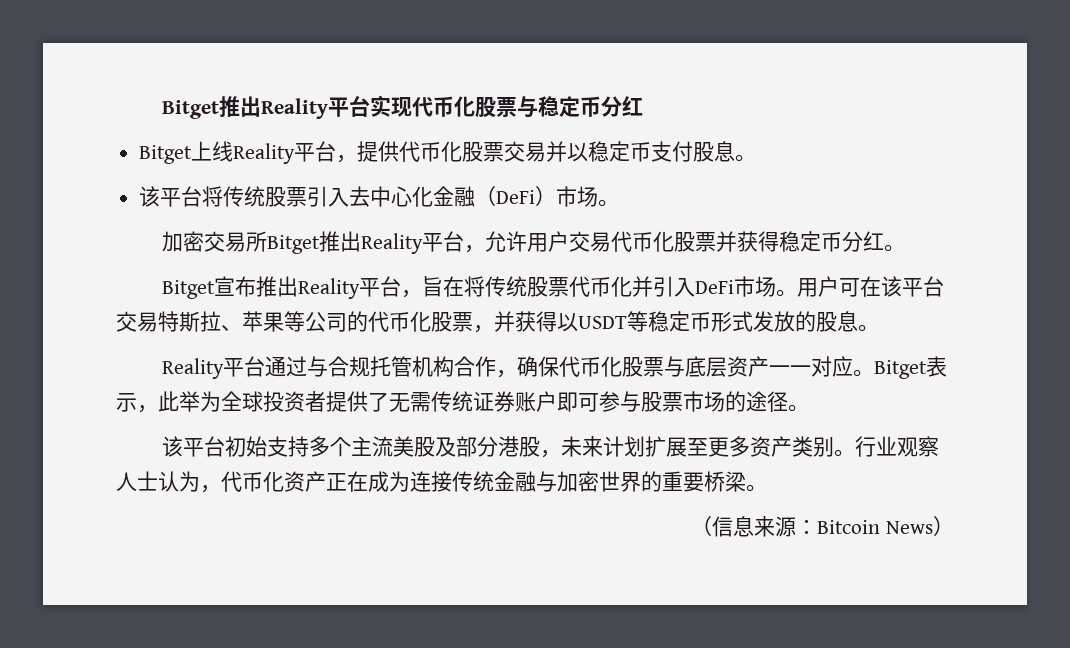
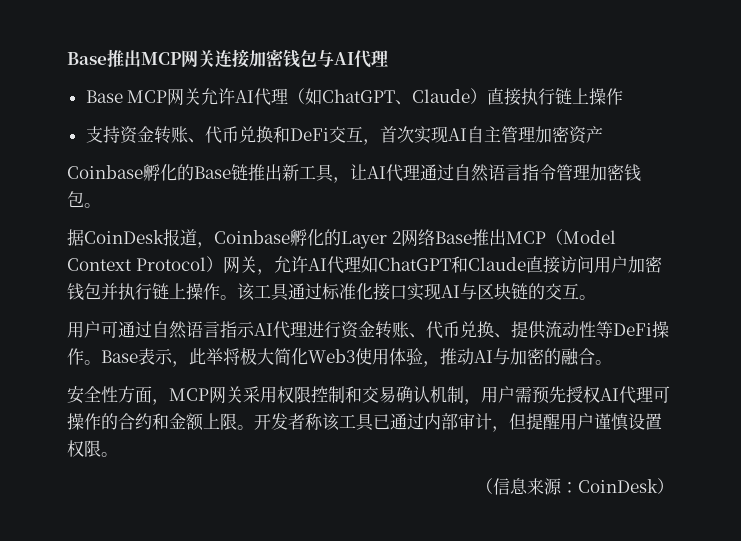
- Bitget推出Reality平台实现代币化股票与稳定币分红
- Bitget上线Reality平台，提供代币化股票交易并以稳定币支付股息。
- 该平台将传统股票引入去中心化金融（DeFi）市场。
- 加密交易所Bitget推出Reality平台，允许用户交易代币化股票并获得稳定币分红。
- Bitget宣布推出Reality平台，旨在将传统股票代币化并引入DeFi市场。用户可在该平台交易特斯拉、苹果等公司的代币化股票，并获得以USDT等稳定币形式发放的股息。
- Reality平台通过与合规托管机构合作，确保代币化股票与底层资产一一对应。Bitget表示，此举为全球投资者提供了无需传统证券账户即可参与股票市场的途径。
- 该平台初始支持多个主流美股及部分港股，未来计划扩展至更多资产类别。行业观察人士认为，代币化资产正在成为连接传统金融与加密世界的重要桥梁。
+ Base推出MCP网关连接加密钱包与AI代理
+ Base MCP网关允许AI代理（如ChatGPT、Claude）直接执行链上操作
+ 支持资金转账、代币兑换和DeFi交互，首次实现AI自主管理加密资产
+ Coinbase孵化的Base链推出新工具，让AI代理通过自然语言指令管理加密钱包。
+ 据CoinDesk报道，Coinbase孵化的Layer 2网络Base推出MCP（Model Context Protocol）网关，允许AI代理如ChatGPT和Claude直接访问用户加密钱包并执行链上操作。该工具通过标准化接口实现AI与区块链的交互。
+ 用户可通过自然语言指示AI代理进行资金转账、代币兑换、提供流动性等DeFi操作。Base表示，此举将极大简化Web3使用体验，推动AI与加密的融合。
+ 安全性方面，MCP网关采用权限控制和交易确认机制，用户需预先授权AI代理可操作的合约和金额上限。开发者称该工具已通过内部审计，但提醒用户谨慎设置权限。
- （信息来源：Bitcoin News）
+ （信息来源：CoinDesk）

